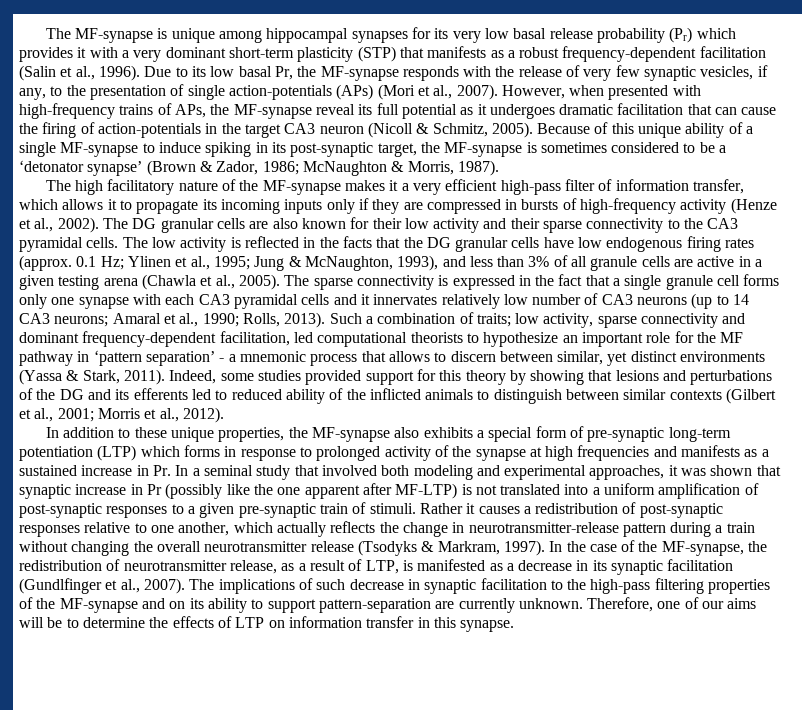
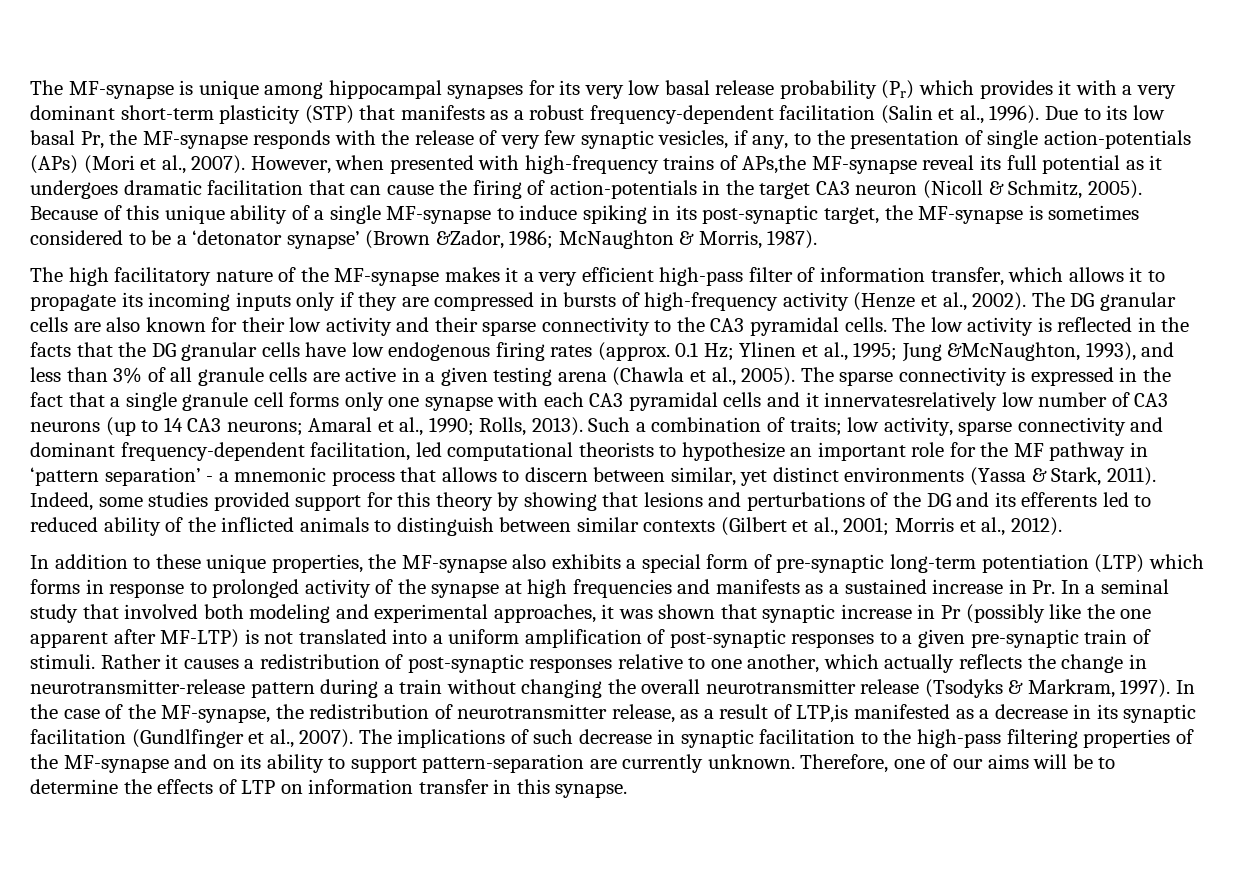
- However, when presented with high-frequency trains of APs, the MF-synapse reveal its full potential as it undergoes dramatic facilitation that can cause the firing of action-potentials in the target CA3 neuron (Nicoll & Schmitz, 2005).
+ However, when presented with high-frequency trains of APs,the MF-synapse reveal its full potential as it undergoes dramatic facilitation that can cause the firing of action-potentials in the target CA3 neuron (Nicoll & Schmitz, 2005).
- Because of this unique ability of a single MF-synapse to induce spiking in its post-synaptic target, the MF-synapse is sometimes considered to be a ‘detonator synapse’ (Brown & Zador, 1986; McNaughton & Morris, 1987).
+ Because of this unique ability of a single MF-synapse to induce spiking in its post-synaptic target, the MF-synapse is sometimes considered to be a ‘detonator synapse’ (Brown &Zador, 1986; McNaughton & Morris, 1987).
- The low activity is reflected in the facts that the DG granular cells have low endogenous firing rates (approx. 0.1 Hz; Ylinen et al., 1995; Jung & McNaughton, 1993), and less than 3% of all granule cells are active in a given testing arena (Chawla et al., 2005).
+ The low activity is reflected in the facts that the DG granular cells have low endogenous firing rates (approx. 0.1 Hz; Ylinen et al., 1995; Jung &McNaughton, 1993), and less than 3% of all granule cells are active in a given testing arena (Chawla et al., 2005).
- The sparse connectivity is expressed in the fact that a single granule cell forms only one synapse with each CA3 pyramidal cells and it innervates relatively low number of CA3 neurons (up to 14 CA3 neurons; Amaral et al., 1990; Rolls, 2013).
+ The sparse connectivity is expressed in the fact that a single granule cell forms only one synapse with each CA3 pyramidal cells and it innervatesrelatively low number of CA3 neurons (up to 14 CA3 neurons; Amaral et al., 1990; Rolls, 2013).
- In the case of the MF-synapse, the redistribution of neurotransmitter release, as a result of LTP, is manifested as a decrease in its synaptic facilitation (Gundlfinger et al., 2007).
+ In the case of the MF-synapse, the redistribution of neurotransmitter release, as a result of LTP,is manifested as a decrease in its synaptic facilitation (Gundlfinger et al., 2007).

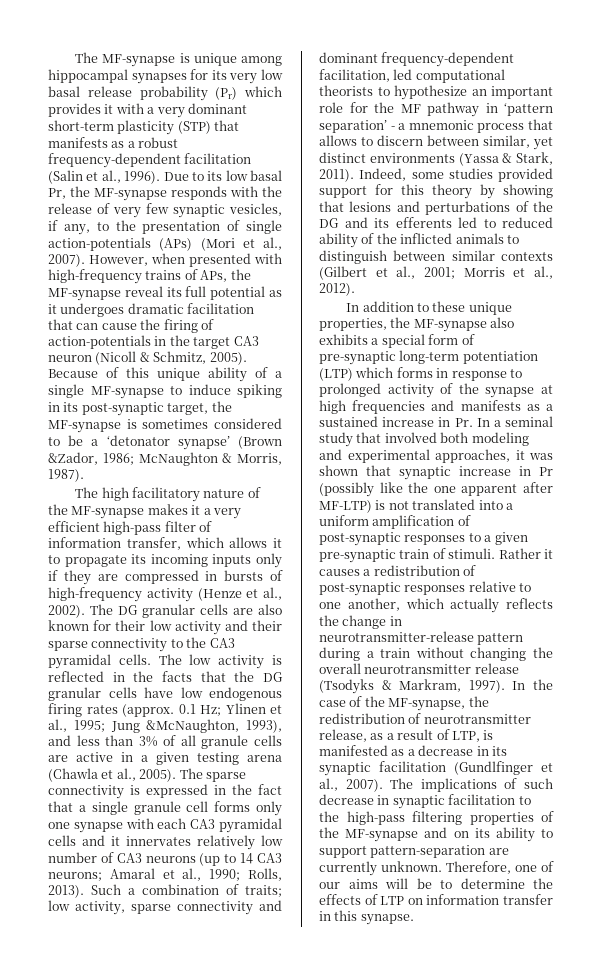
- However, when presented with high-frequency trains of APs,the MF-synapse reveal its full potential as it undergoes dramatic facilitation that can cause the firing of action-potentials in the target CA3 neuron (Nicoll & Schmitz, 2005).
+ However, when presented with high-frequency trains of APs, the MF-synapse reveal its full potential as it undergoes dramatic facilitation that can cause the firing of action-potentials in the target CA3 neuron (Nicoll & Schmitz, 2005).
- The sparse connectivity is expressed in the fact that a single granule cell forms only one synapse with each CA3 pyramidal cells and it innervatesrelatively low number of CA3 neurons (up to 14 CA3 neurons; Amaral et al., 1990; Rolls, 2013).
+ The sparse connectivity is expressed in the fact that a single granule cell forms only one synapse with each CA3 pyramidal cells and it innervates relatively low number of CA3 neurons (up to 14 CA3 neurons; Amaral et al., 1990; Rolls, 2013).
- In the case of the MF-synapse, the redistribution of neurotransmitter release, as a result of LTP,is manifested as a decrease in its synaptic facilitation (Gundlfinger et al., 2007).
+ In the case of the MF-synapse, the redistribution of neurotransmitter release, as a result of LTP, is manifested as a decrease in its synaptic facilitation (Gundlfinger et al., 2007).

